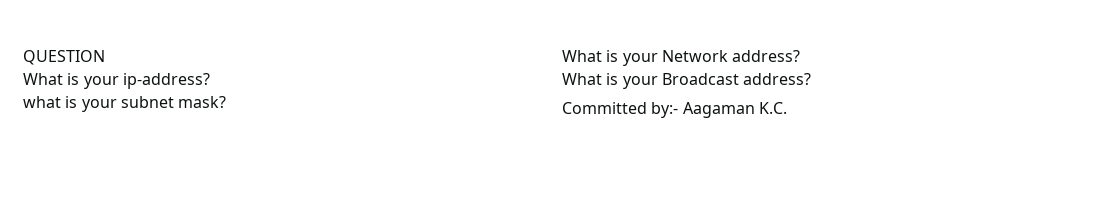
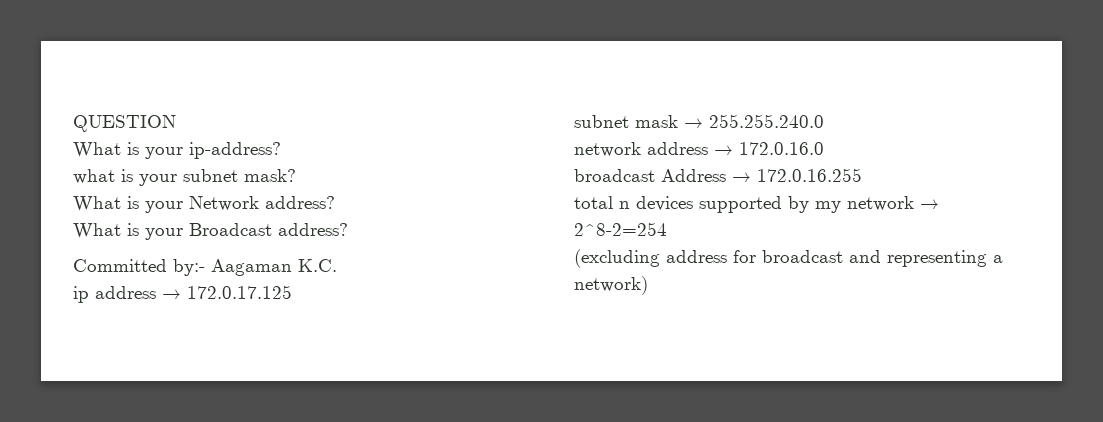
+ ip address → 172.0.17.125
+ subnet mask → 255.255.240.0
+ network address → 172.0.16.0
+ broadcast Address → 172.0.16.255
+ total n devices supported by my network → 2^8-2=254
+ (excluding address for broadcast and representing a network)

